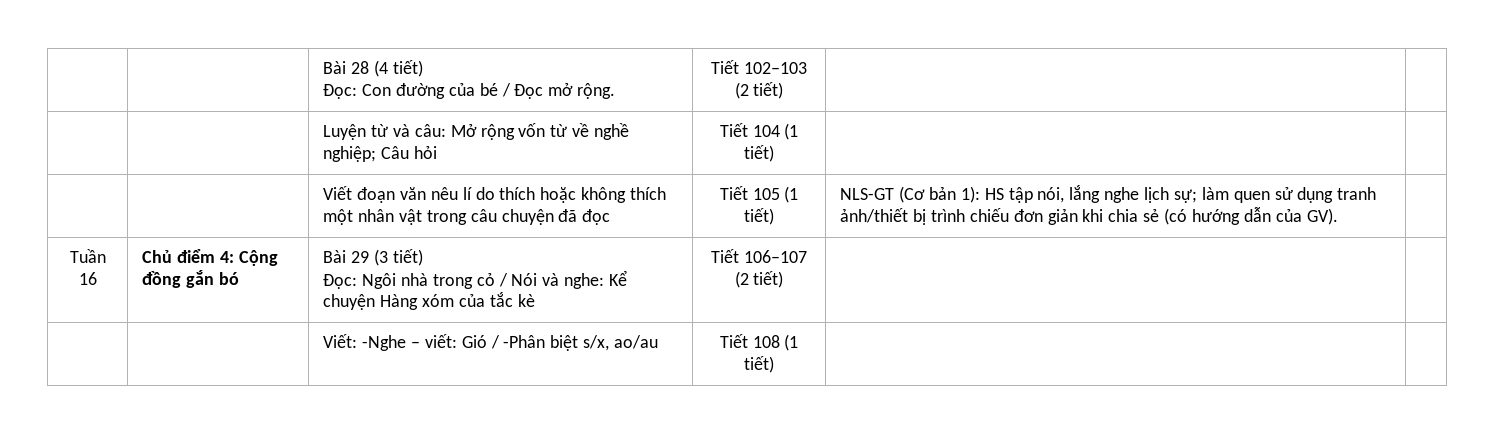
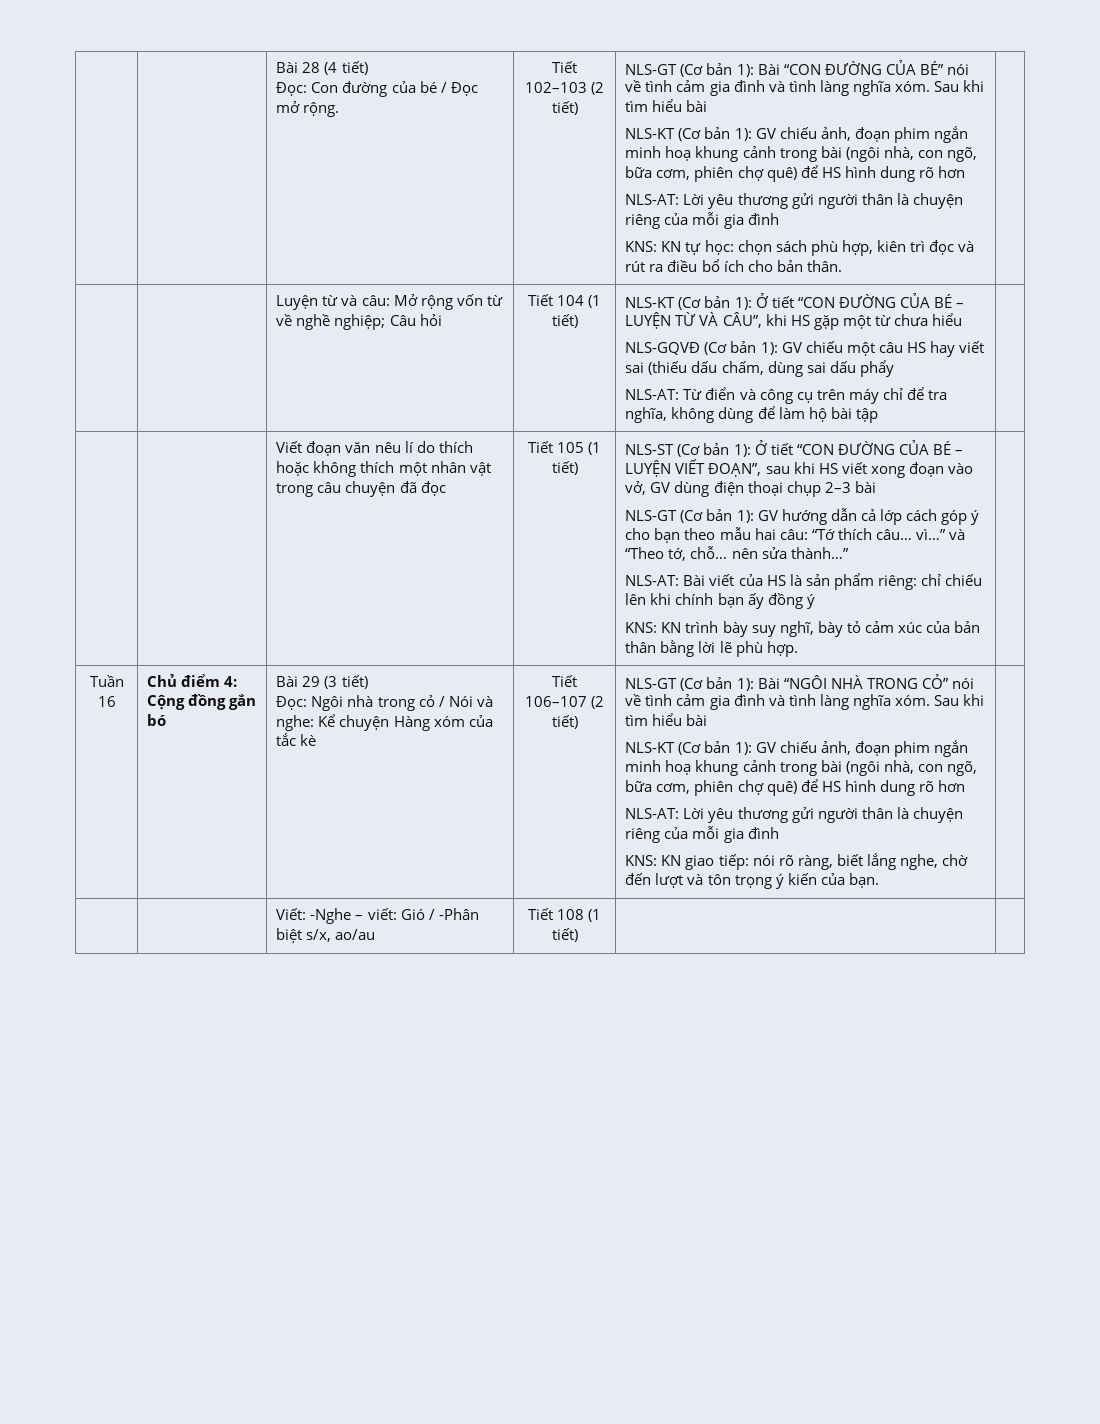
+ NLS-GT (Cơ bản 1): Bài “CON ĐƯỜNG CỦA BÉ” nói về tình cảm gia đình và tình làng nghĩa xóm. Sau khi tìm hiểu bài
+ NLS-KT (Cơ bản 1): GV chiếu ảnh, đoạn phim ngắn minh hoạ khung cảnh trong bài (ngôi nhà, con ngõ, bữa cơm, phiên chợ quê) để HS hình dung rõ hơn
+ NLS-AT: Lời yêu thương gửi người thân là chuyện riêng của mỗi gia đình
+ KNS: KN tự học: chọn sách phù hợp, kiên trì đọc và rút ra điều bổ ích cho bản thân.
+ NLS-KT (Cơ bản 1): Ở tiết “CON ĐƯỜNG CỦA BÉ – LUYỆN TỪ VÀ CÂU”, khi HS gặp một từ chưa hiểu
+ NLS-GQVĐ (Cơ bản 1): GV chiếu một câu HS hay viết sai (thiếu dấu chấm, dùng sai dấu phẩy
+ NLS-AT: Từ điển và công cụ trên máy chỉ để tra nghĩa, không dùng để làm hộ bài tập
- NLS-GT (Cơ bản 1): HS tập nói, lắng nghe lịch sự; làm quen sử dụng tranh ảnh/thiết bị trình chiếu đơn giản khi chia sẻ (có hướng dẫn của GV).
+ NLS-ST (Cơ bản 1): Ở tiết “CON ĐƯỜNG CỦA BÉ – LUYỆN VIẾT ĐOẠN”, sau khi HS viết xong đoạn vào vở, GV dùng điện thoại chụp 2–3 bài
+ NLS-GT (Cơ bản 1): GV hướng dẫn cả lớp cách góp ý cho bạn theo mẫu hai câu: “Tớ thích câu… vì…” và “Theo tớ, chỗ… nên sửa thành…”
+ NLS-AT: Bài viết của HS là sản phẩm riêng: chỉ chiếu lên khi chính bạn ấy đồng ý
+ KNS: KN trình bày suy nghĩ, bày tỏ cảm xúc của bản thân bằng lời lẽ phù hợp.
+ NLS-GT (Cơ bản 1): Bài “NGÔI NHÀ TRONG CỎ” nói về tình cảm gia đình và tình làng nghĩa xóm. Sau khi tìm hiểu bài
+ NLS-KT (Cơ bản 1): GV chiếu ảnh, đoạn phim ngắn minh hoạ khung cảnh trong bài (ngôi nhà, con ngõ, bữa cơm, phiên chợ quê) để HS hình dung rõ hơn
+ NLS-AT: Lời yêu thương gửi người thân là chuyện riêng của mỗi gia đình
+ KNS: KN giao tiếp: nói rõ ràng, biết lắng nghe, chờ đến lượt và tôn trọng ý kiến của bạn.

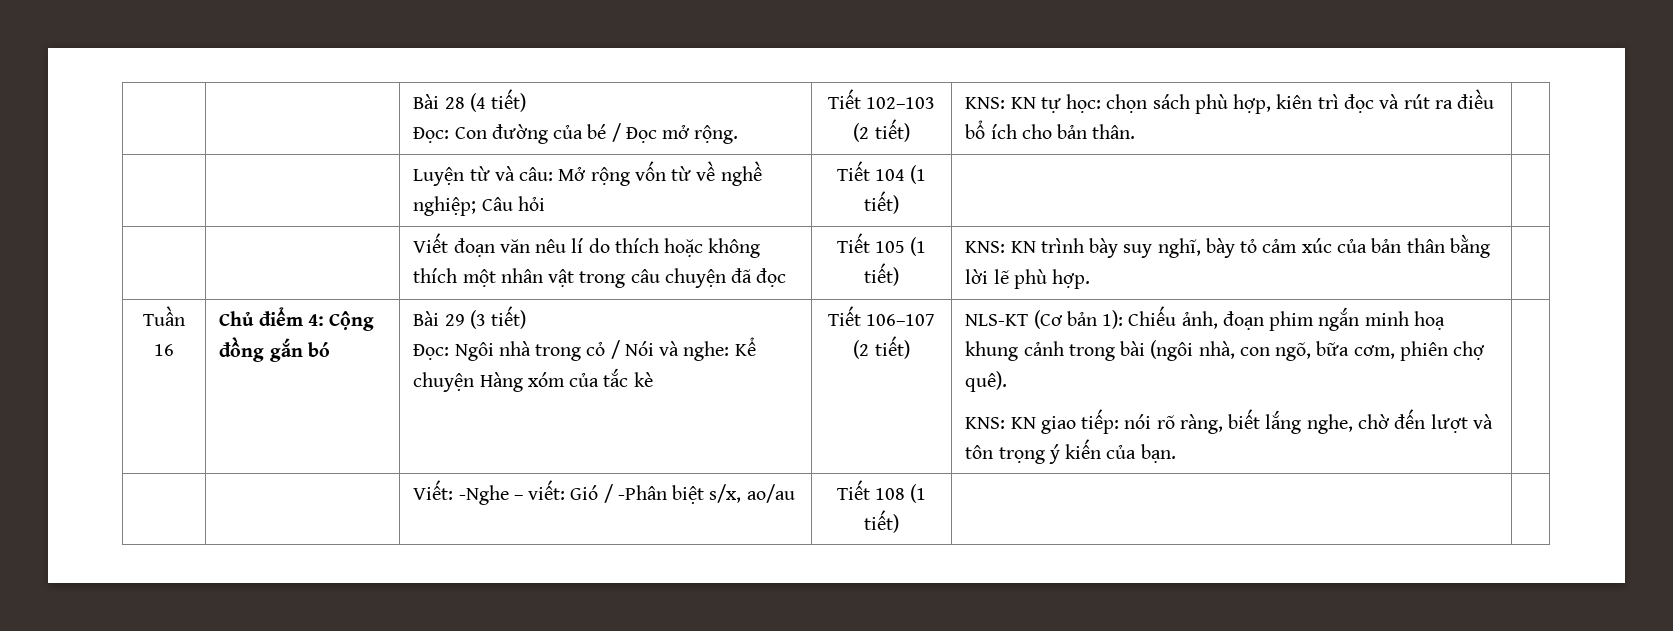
- NLS-GT (Cơ bản 1): Bài “CON ĐƯỜNG CỦA BÉ” nói về tình cảm gia đình và tình làng nghĩa xóm. Sau khi tìm hiểu bài
- NLS-KT (Cơ bản 1): GV chiếu ảnh, đoạn phim ngắn minh hoạ khung cảnh trong bài (ngôi nhà, con ngõ, bữa cơm, phiên chợ quê) để HS hình dung rõ hơn
- NLS-AT: Lời yêu thương gửi người thân là chuyện riêng của mỗi gia đình
- NLS-KT (Cơ bản 1): Ở tiết “CON ĐƯỜNG CỦA BÉ – LUYỆN TỪ VÀ CÂU”, khi HS gặp một từ chưa hiểu
- NLS-GQVĐ (Cơ bản 1): GV chiếu một câu HS hay viết sai (thiếu dấu chấm, dùng sai dấu phẩy
- NLS-AT: Từ điển và công cụ trên máy chỉ để tra nghĩa, không dùng để làm hộ bài tập
- NLS-ST (Cơ bản 1): Ở tiết “CON ĐƯỜNG CỦA BÉ – LUYỆN VIẾT ĐOẠN”, sau khi HS viết xong đoạn vào vở, GV dùng điện thoại chụp 2–3 bài
- NLS-GT (Cơ bản 1): GV hướng dẫn cả lớp cách góp ý cho bạn theo mẫu hai câu: “Tớ thích câu… vì…” và “Theo tớ, chỗ… nên sửa thành…”
- NLS-AT: Bài viết của HS là sản phẩm riêng: chỉ chiếu lên khi chính bạn ấy đồng ý
- NLS-GT (Cơ bản 1): Bài “NGÔI NHÀ TRONG CỎ” nói về tình cảm gia đình và tình làng nghĩa xóm. Sau khi tìm hiểu bài
- NLS-KT (Cơ bản 1): GV chiếu ảnh, đoạn phim ngắn minh hoạ khung cảnh trong bài (ngôi nhà, con ngõ, bữa cơm, phiên chợ quê) để HS hình dung rõ hơn
- NLS-AT: Lời yêu thương gửi người thân là chuyện riêng của mỗi gia đình
+ NLS-KT (Cơ bản 1): Chiếu ảnh, đoạn phim ngắn minh hoạ khung cảnh trong bài (ngôi nhà, con ngõ, bữa cơm, phiên chợ quê).

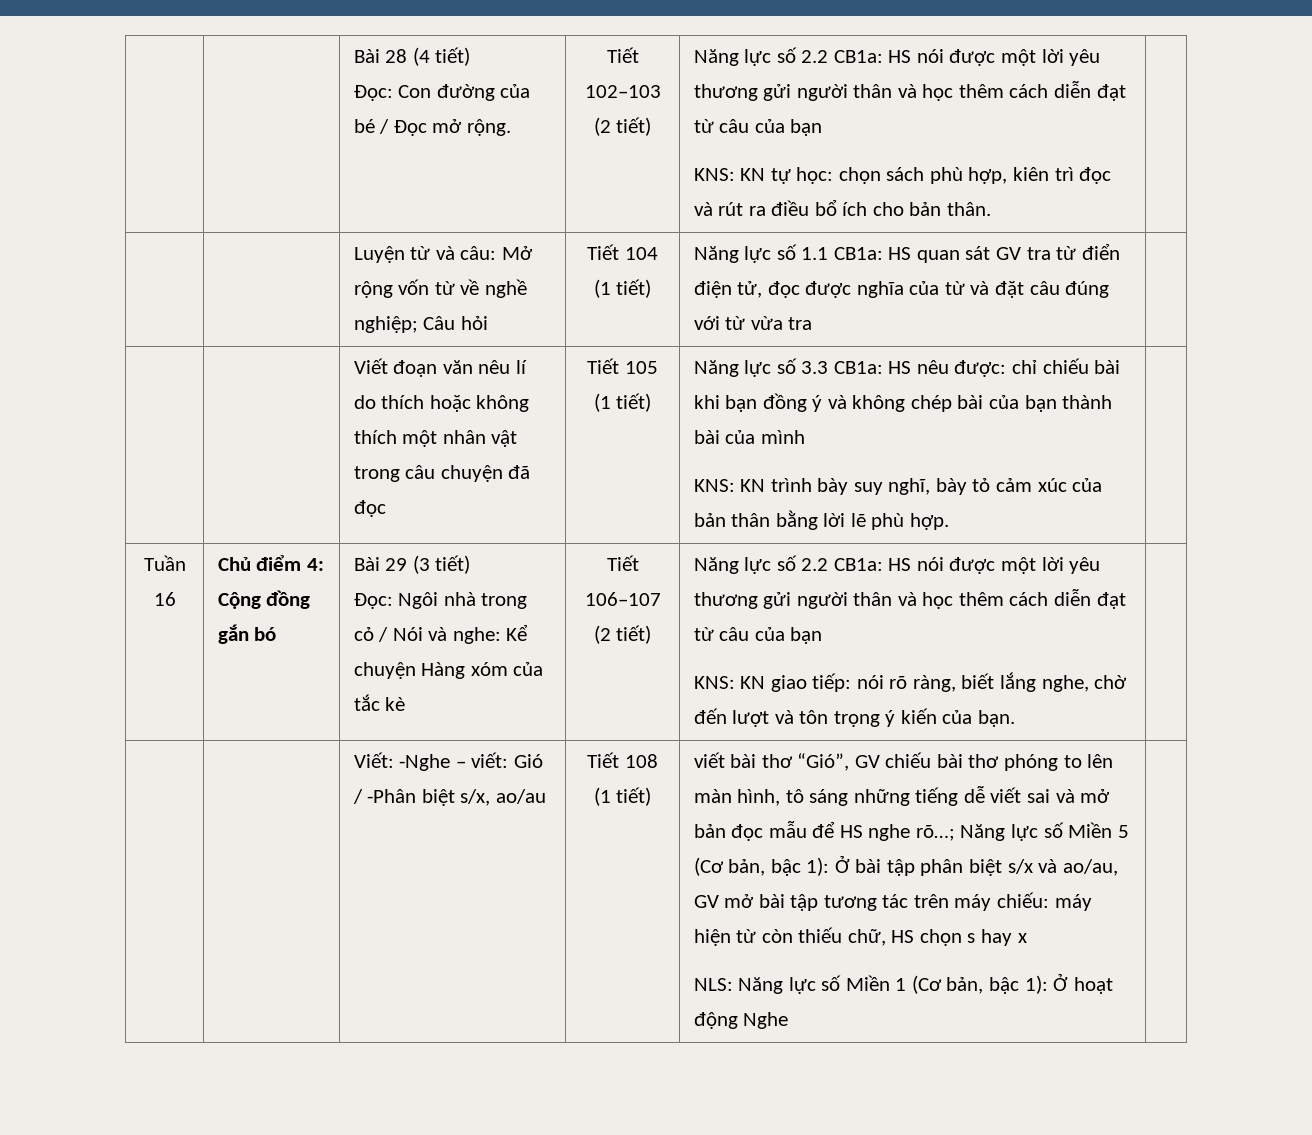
- Tiết 102–103 (2 tiết)
+ Tiết 102–103 (2 tiết) | Năng lực số 2.2 CB1a: HS nói được một lời yêu thương gửi người thân và học thêm cách diễn đạt từ câu của bạn
+ Năng lực số 1.1 CB1a: HS quan sát GV tra từ điển điện tử, đọc được nghĩa của từ và đặt câu đúng với từ vừa tra
+ Năng lực số 3.3 CB1a: HS nêu được: chỉ chiếu bài khi bạn đồng ý và không chép bài của bạn thành bài của mình
- Tiết 106–107 (2 tiết) | NLS-KT (Cơ bản 1): Chiếu ảnh, đoạn phim ngắn minh hoạ khung cảnh trong bài (ngôi nhà, con ngõ, bữa cơm, phiên chợ quê).
+ Tiết 106–107 (2 tiết) | Năng lực số 2.2 CB1a: HS nói được một lời yêu thương gửi người thân và học thêm cách diễn đạt từ câu của bạn
+ viết bài thơ “Gió”, GV chiếu bài thơ phóng to lên màn hình, tô sáng những tiếng dễ viết sai và mở bản đọc mẫu để HS nghe rõ…; Năng lực số Miền 5 (Cơ bản, bậc 1): Ở bài tập phân biệt s/x và ao/au, GV mở bài tập tương tác trên máy chiếu: máy hiện từ còn thiếu chữ, HS chọn s hay x
+ NLS: Năng lực số Miền 1 (Cơ bản, bậc 1): Ở hoạt động Nghe

